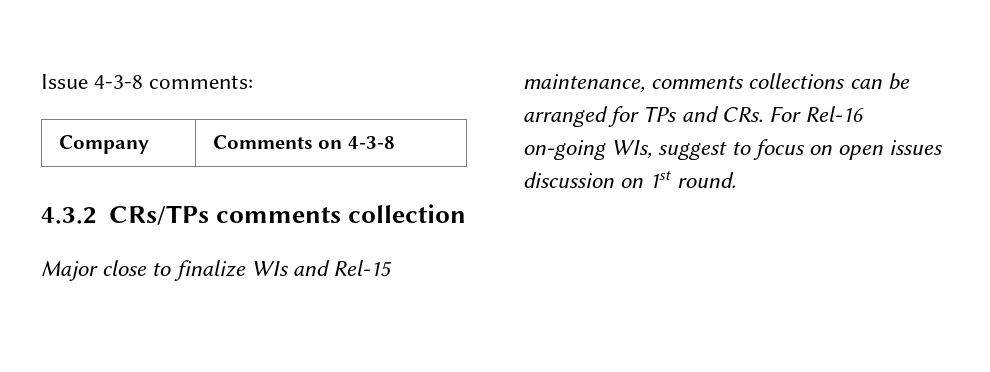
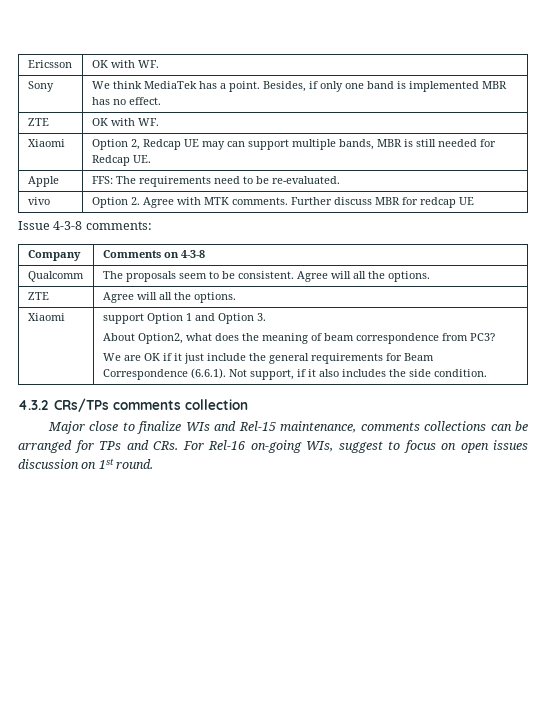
+ Ericsson | OK with WF.
+ Sony | We think MediaTek has a point. Besides, if only one band is implemented MBR has no effect.
+ ZTE | OK with WF.
+ Xiaomi | Option 2, Redcap UE may can support multiple bands, MBR is still needed for Redcap UE.
+ Apple | FFS: The requirements need to be re-evaluated.
+ vivo | Option 2. Agree with MTK comments. Further discuss MBR for redcap UE
+ Qualcomm | The proposals seem to be consistent. Agree will all the options.
+ ZTE | Agree will all the options.
+ Xiaomi | support Option 1 and Option 3.
+ About Option2, what does the meaning of beam correspondence from PC3?
+ We are OK if it just include the general requirements for Beam Correspondence (6.6.1). Not support, if it also includes the side condition.

